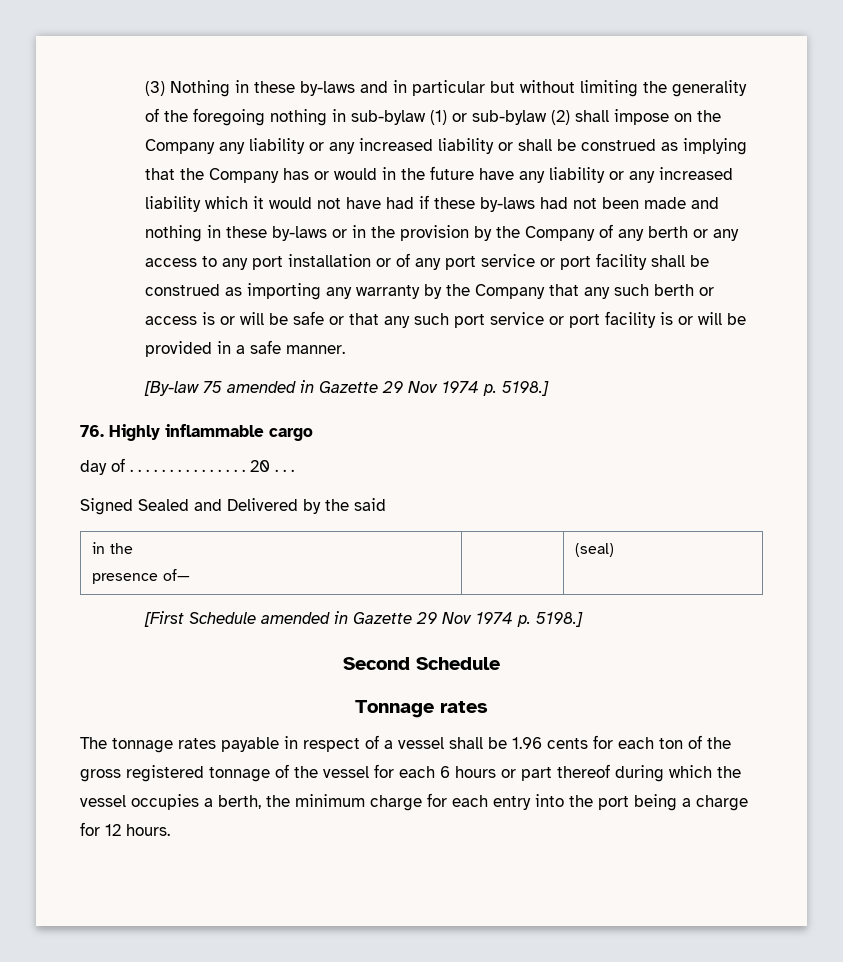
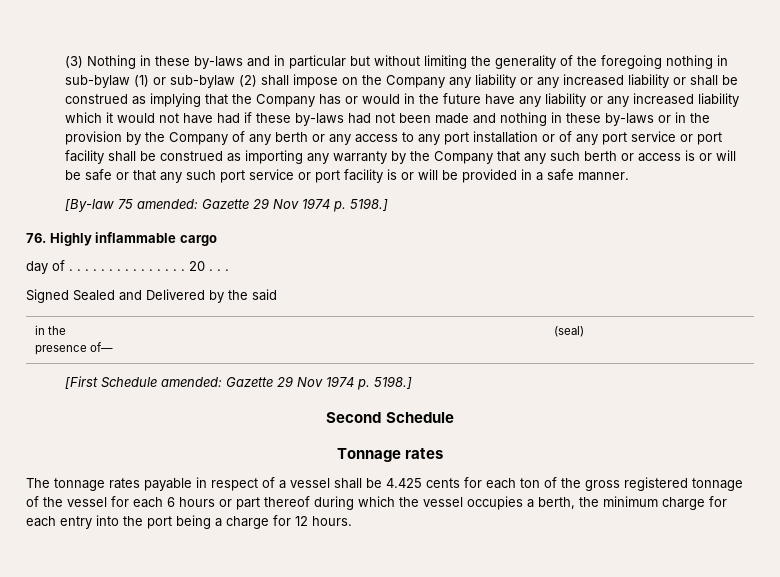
- [By-law 75 amended in Gazette 29 Nov 1974 p. 5198.]
+ [By-law 75 amended: Gazette 29 Nov 1974 p. 5198.]
- [First Schedule amended in Gazette 29 Nov 1974 p. 5198.]
+ [First Schedule amended: Gazette 29 Nov 1974 p. 5198.]
- The tonnage rates payable in respect of a vessel shall be 1.96 cents for each ton of the gross registered tonnage of the vessel for each 6 hours or part thereof during which the vessel occupies a berth, the minimum charge for each entry into the port being a charge for 12 hours.
+ The tonnage rates payable in respect of a vessel shall be 4.425 cents for each ton of the gross registered tonnage of the vessel for each 6 hours or part thereof during which the vessel occupies a berth, the minimum charge for each entry into the port being a charge for 12 hours.

